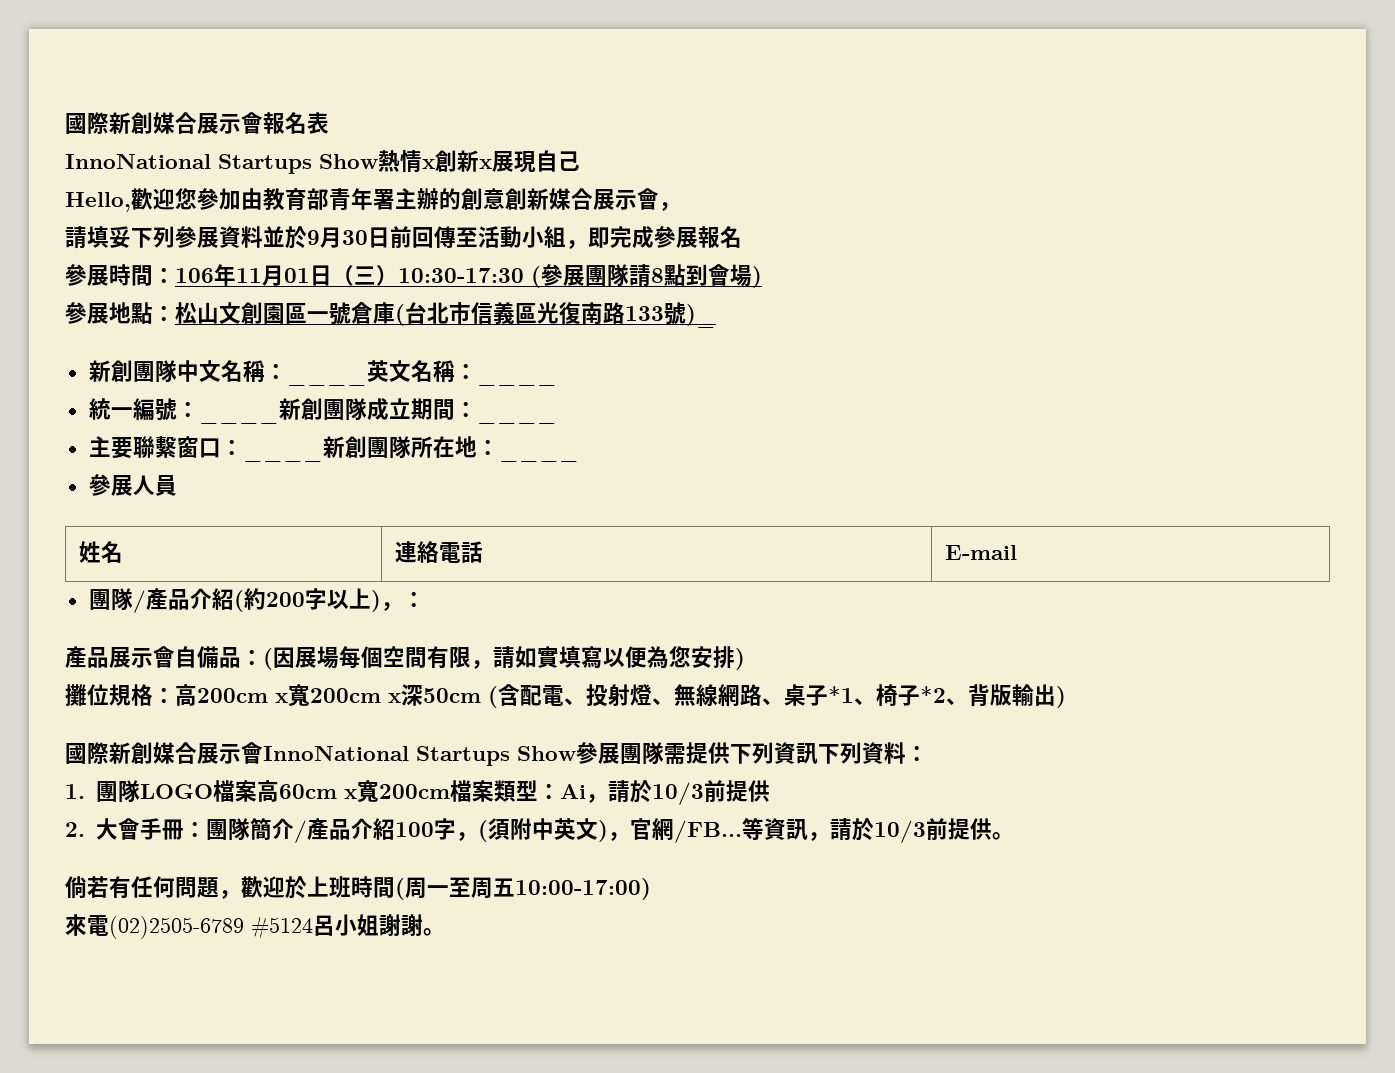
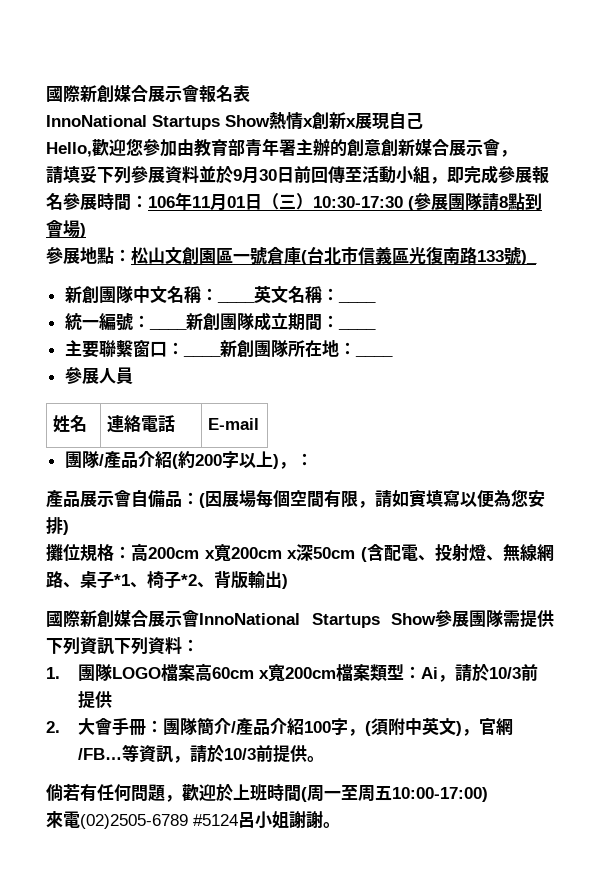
- 請填妥下列參展資料並於9月30日前回傳至活動小組，即完成參展報名
- 參展時間：106年11月01日（三）10:30-17:30 (參展團隊請8點到會場)
+ 請填妥下列參展資料並於9月30日前回傳至活動小組，即完成參展報名參展時間：106年11月01日（三）10:30-17:30 (參展團隊請8點到會場)

